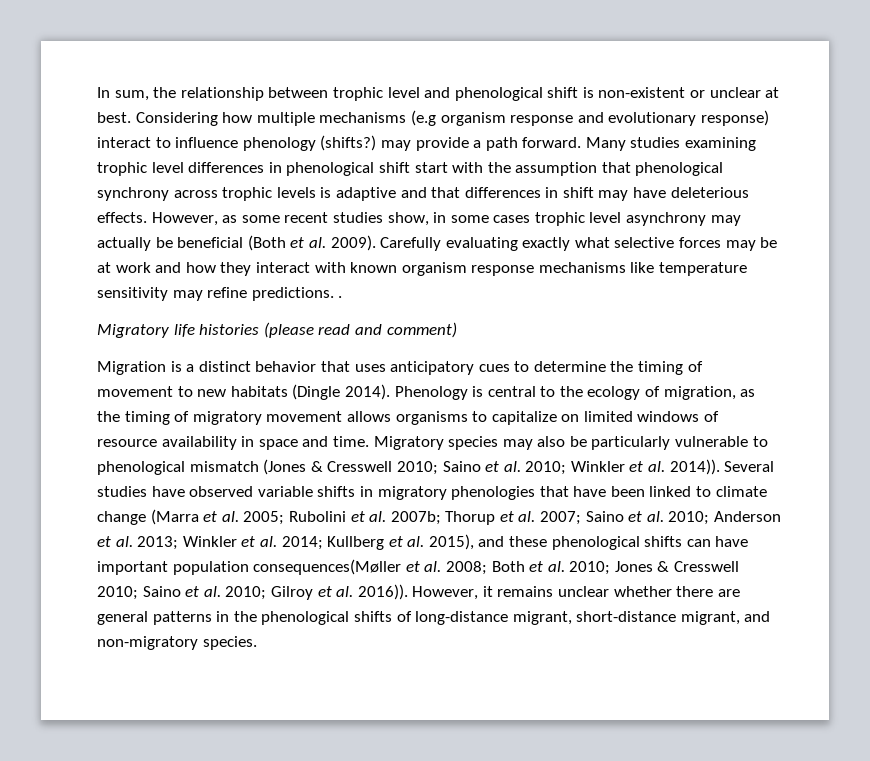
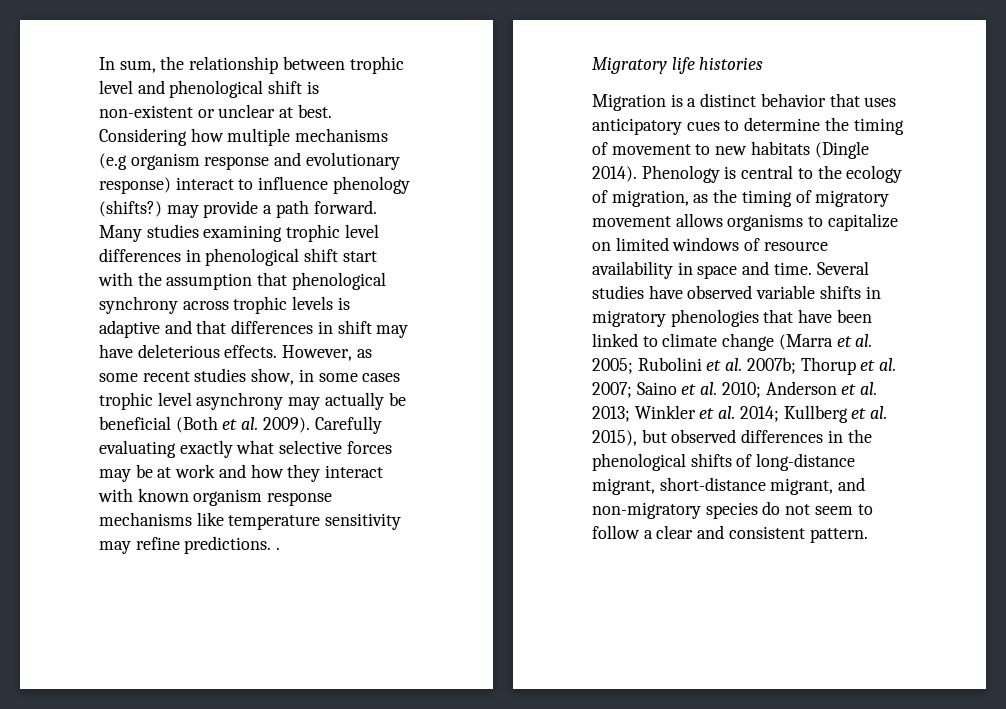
- Migratory life histories (please read and comment)
+ Migratory life histories
- Migratory species may also be particularly vulnerable to phenological mismatch (Jones & Cresswell 2010; Saino et al. 2010; Winkler et al. 2014)).
- Several studies have observed variable shifts in migratory phenologies that have been linked to climate change (Marra et al. 2005; Rubolini et al. 2007b; Thorup et al. 2007; Saino et al. 2010; Anderson et al. 2013; Winkler et al. 2014; Kullberg et al. 2015), and these phenological shifts can have important population consequences(Møller et al. 2008; Both et al. 2010; Jones & Cresswell 2010; Saino et al. 2010; Gilroy et al. 2016)). However, it remains unclear whether there are general patterns in the phenological shifts of long-distance migrant, short-distance migrant, and non-migratory species.
+ Several studies have observed variable shifts in migratory phenologies that have been linked to climate change (Marra et al. 2005; Rubolini et al. 2007b; Thorup et al. 2007; Saino et al. 2010; Anderson et al. 2013; Winkler et al. 2014; Kullberg et al. 2015), but observed differences in the phenological shifts of long-distance migrant, short-distance migrant, and non-migratory species do not seem to follow a clear and consistent pattern.

